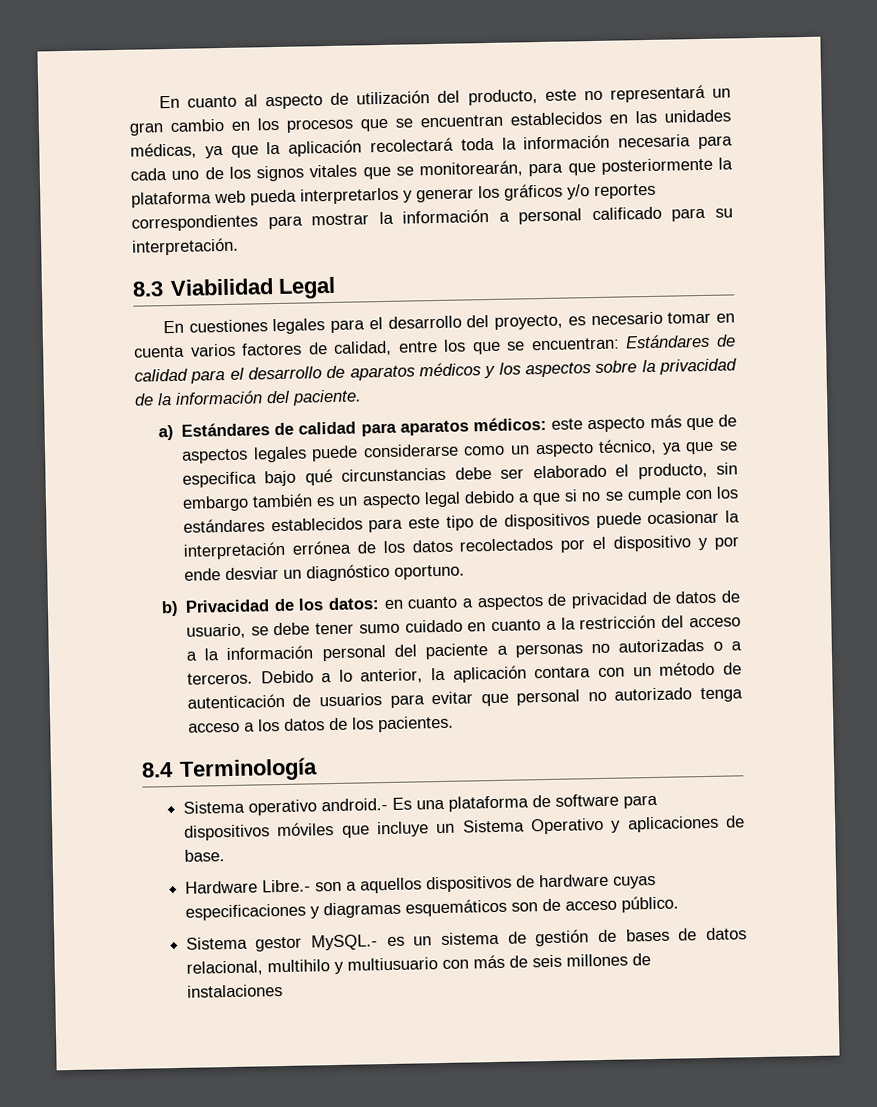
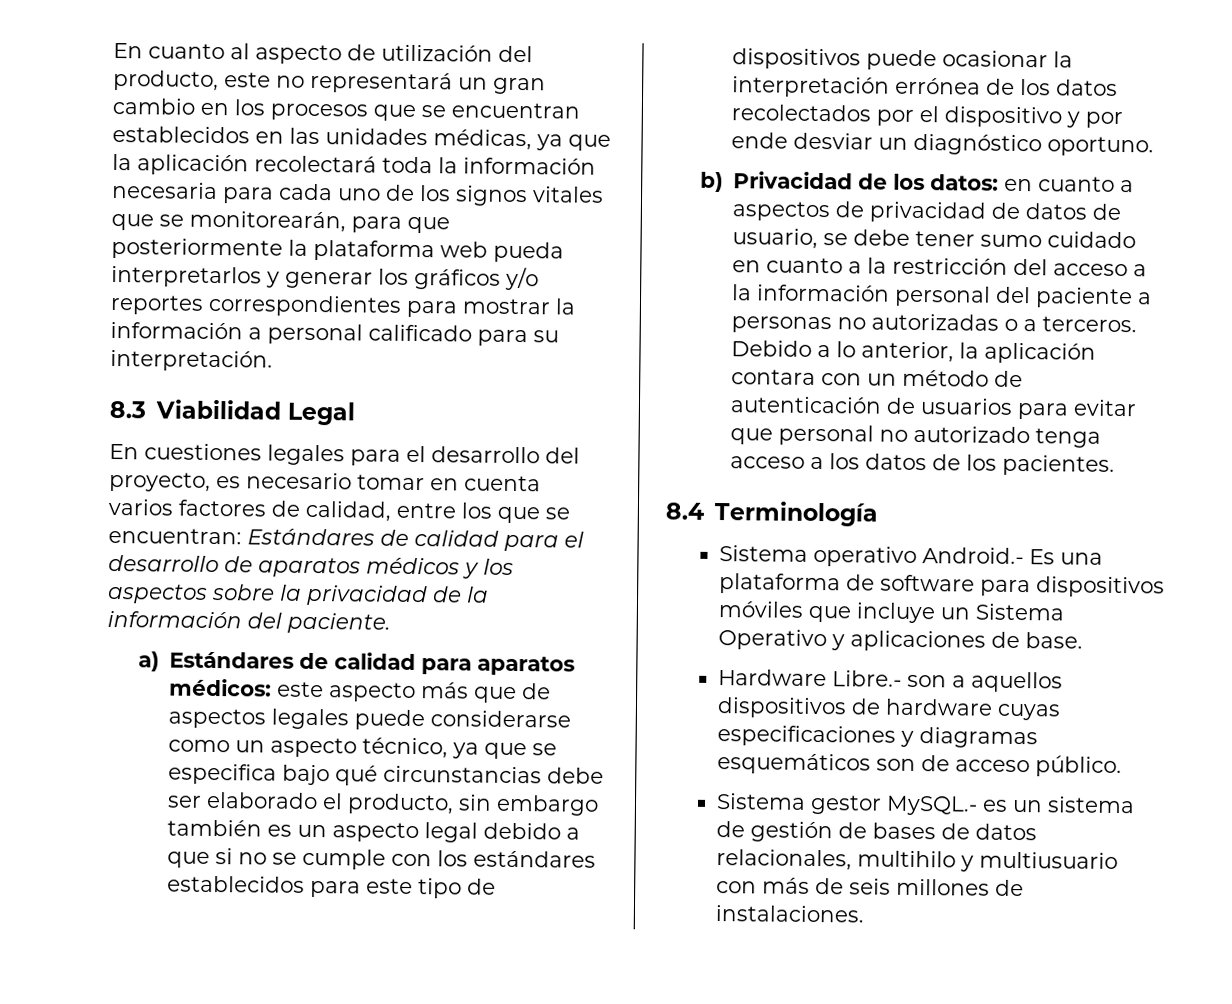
- Sistema operativo android.- Es una plataforma de software para dispositivos móviles que incluye un Sistema Operativo y aplicaciones de base.
+ Sistema operativo Android.- Es una plataforma de software para dispositivos móviles que incluye un Sistema Operativo y aplicaciones de base.
- Sistema gestor MySQL.- es un sistema de gestión de bases de datos relacional, multihilo y multiusuario con más de seis millones de instalaciones
+ Sistema gestor MySQL.- es un sistema de gestión de bases de datos relacionales, multihilo y multiusuario con más de seis millones de instalaciones.

